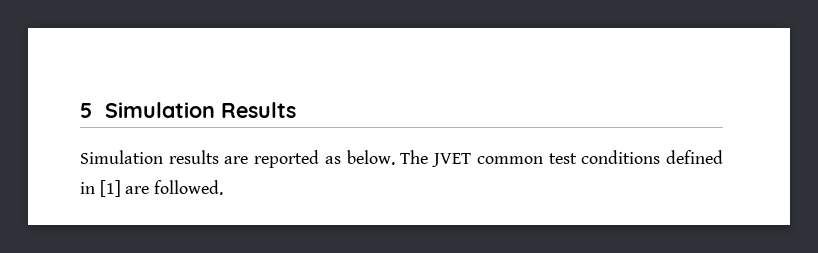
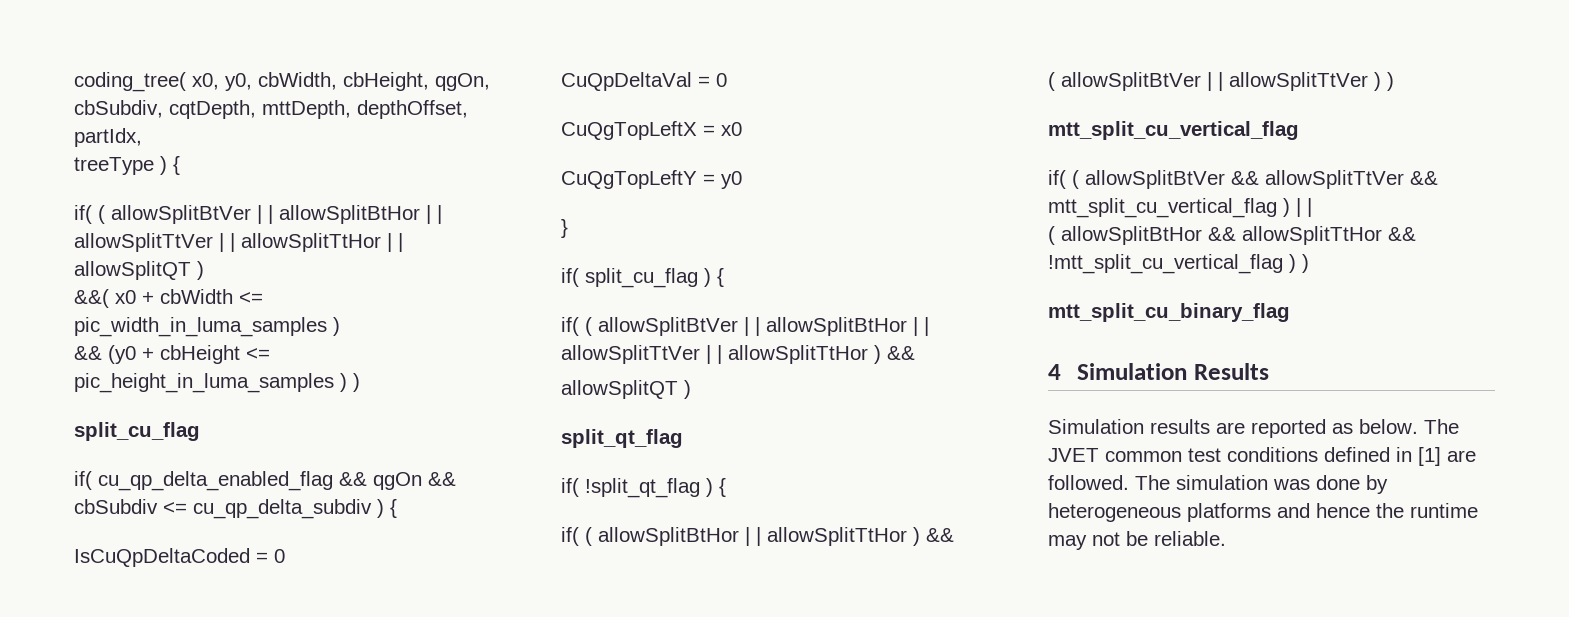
- 5 Simulation Results
+ coding_tree( x0, y0, cbWidth, cbHeight, qgOn, cbSubdiv, cqtDepth, mttDepth, depthOffset, partIdx,
+ treeType ) {
+ if( ( allowSplitBtVer | | allowSplitBtHor | | allowSplitTtVer | | allowSplitTtHor | | allowSplitQT )
+ &&( x0 + cbWidth <= pic_width_in_luma_samples )
+ && (y0 + cbHeight <= pic_height_in_luma_samples ) )
+ split_cu_flag
+ if( cu_qp_delta_enabled_flag && qgOn && cbSubdiv <= cu_qp_delta_subdiv ) {
+ IsCuQpDeltaCoded = 0
+ CuQpDeltaVal = 0
+ CuQgTopLeftX = x0
+ CuQgTopLeftY = y0
+ }
+ if( split_cu_flag ) {
+ if( ( allowSplitBtVer | | allowSplitBtHor | | allowSplitTtVer | | allowSplitTtHor ) &&
+ allowSplitQT )
+ split_qt_flag
+ if( !split_qt_flag ) {
+ if( ( allowSplitBtHor | | allowSplitTtHor ) &&
+ ( allowSplitBtVer | | allowSplitTtVer ) )
+ mtt_split_cu_vertical_flag
+ if( ( allowSplitBtVer && allowSplitTtVer && mtt_split_cu_vertical_flag ) | |
+ ( allowSplitBtHor && allowSplitTtHor && !mtt_split_cu_vertical_flag ) )
+ mtt_split_cu_binary_flag
+ 4 Simulation Results
+ The simulation was done by heterogeneous platforms and hence the runtime may not be reliable.

